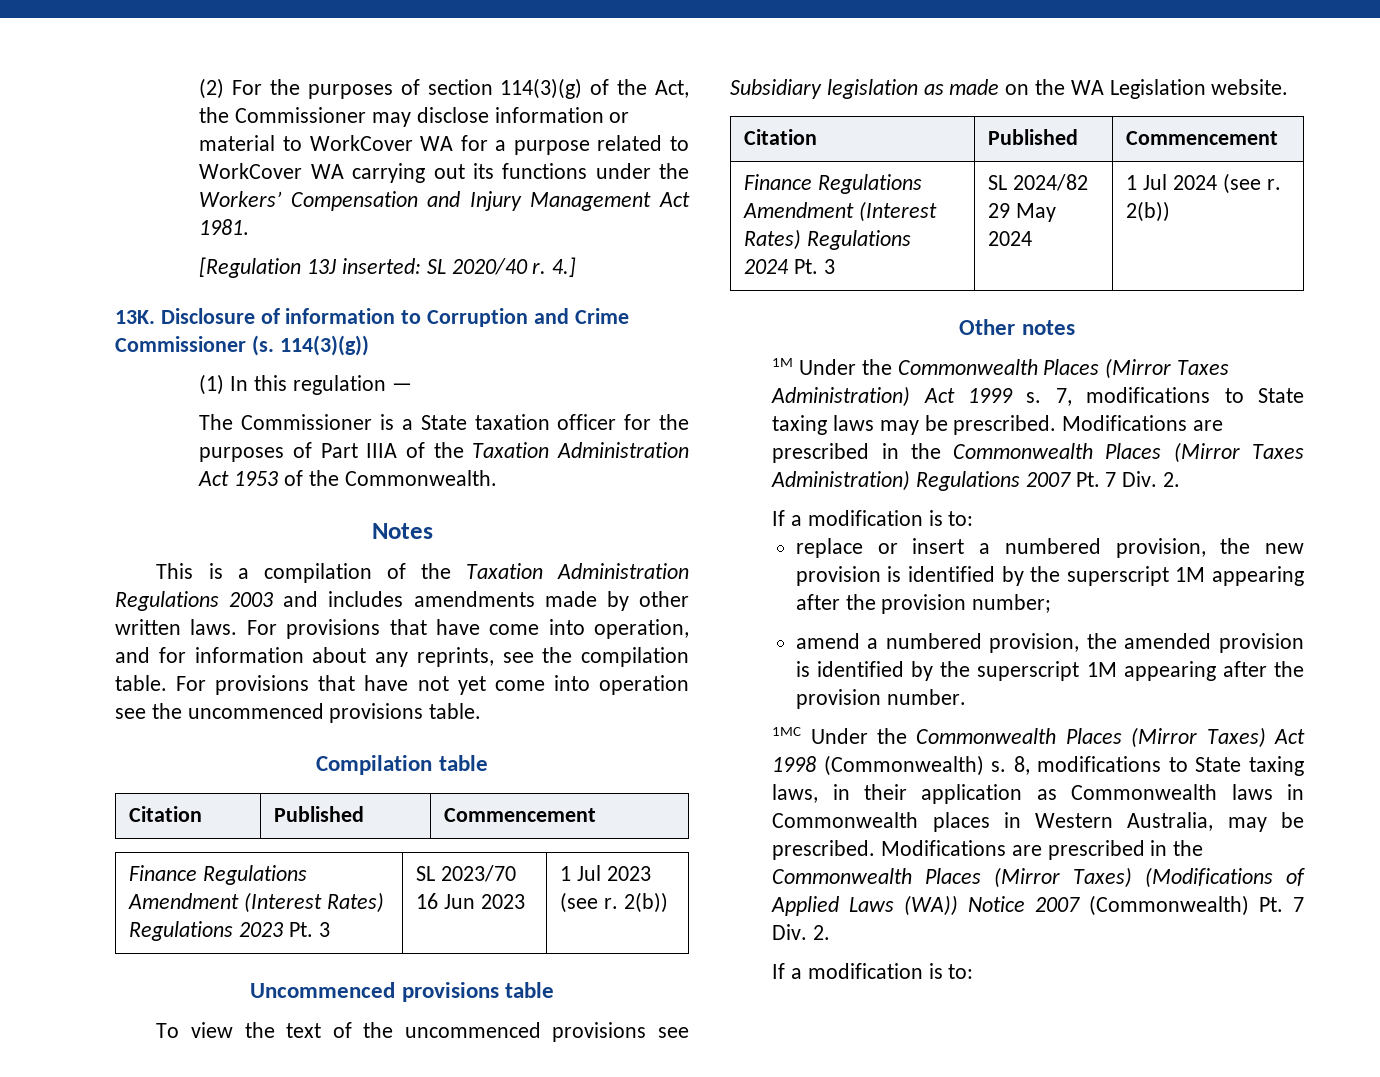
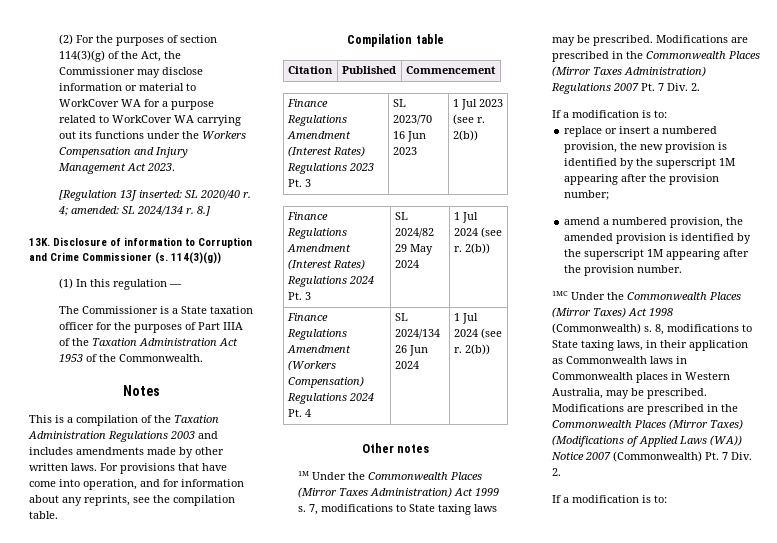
- (2) For the purposes of section 114(3)(g) of the Act, the Commissioner may disclose information or material to WorkCover WA for a purpose related to WorkCover WA carrying out its functions under the Workers’ Compensation and Injury Management Act 1981.
+ (2) For the purposes of section 114(3)(g) of the Act, the Commissioner may disclose information or material to WorkCover WA for a purpose related to WorkCover WA carrying out its functions under the Workers Compensation and Injury Management Act 2023.
- 4.]
+ 4; amended: SL 2024/134 r. 8.]
- For provisions that have not yet come into operation see the uncommenced provisions table.
- Uncommenced provisions table
- To view the text of the uncommenced provisions see Subsidiary legislation as made on the WA Legislation website.
- Citation | Published | Commencement
+ Finance Regulations Amendment (Workers Compensation) Regulations 2024 Pt. 4 | SL 2024/134 26 Jun 2024 | 1 Jul 2024 (see r. 2(b))

